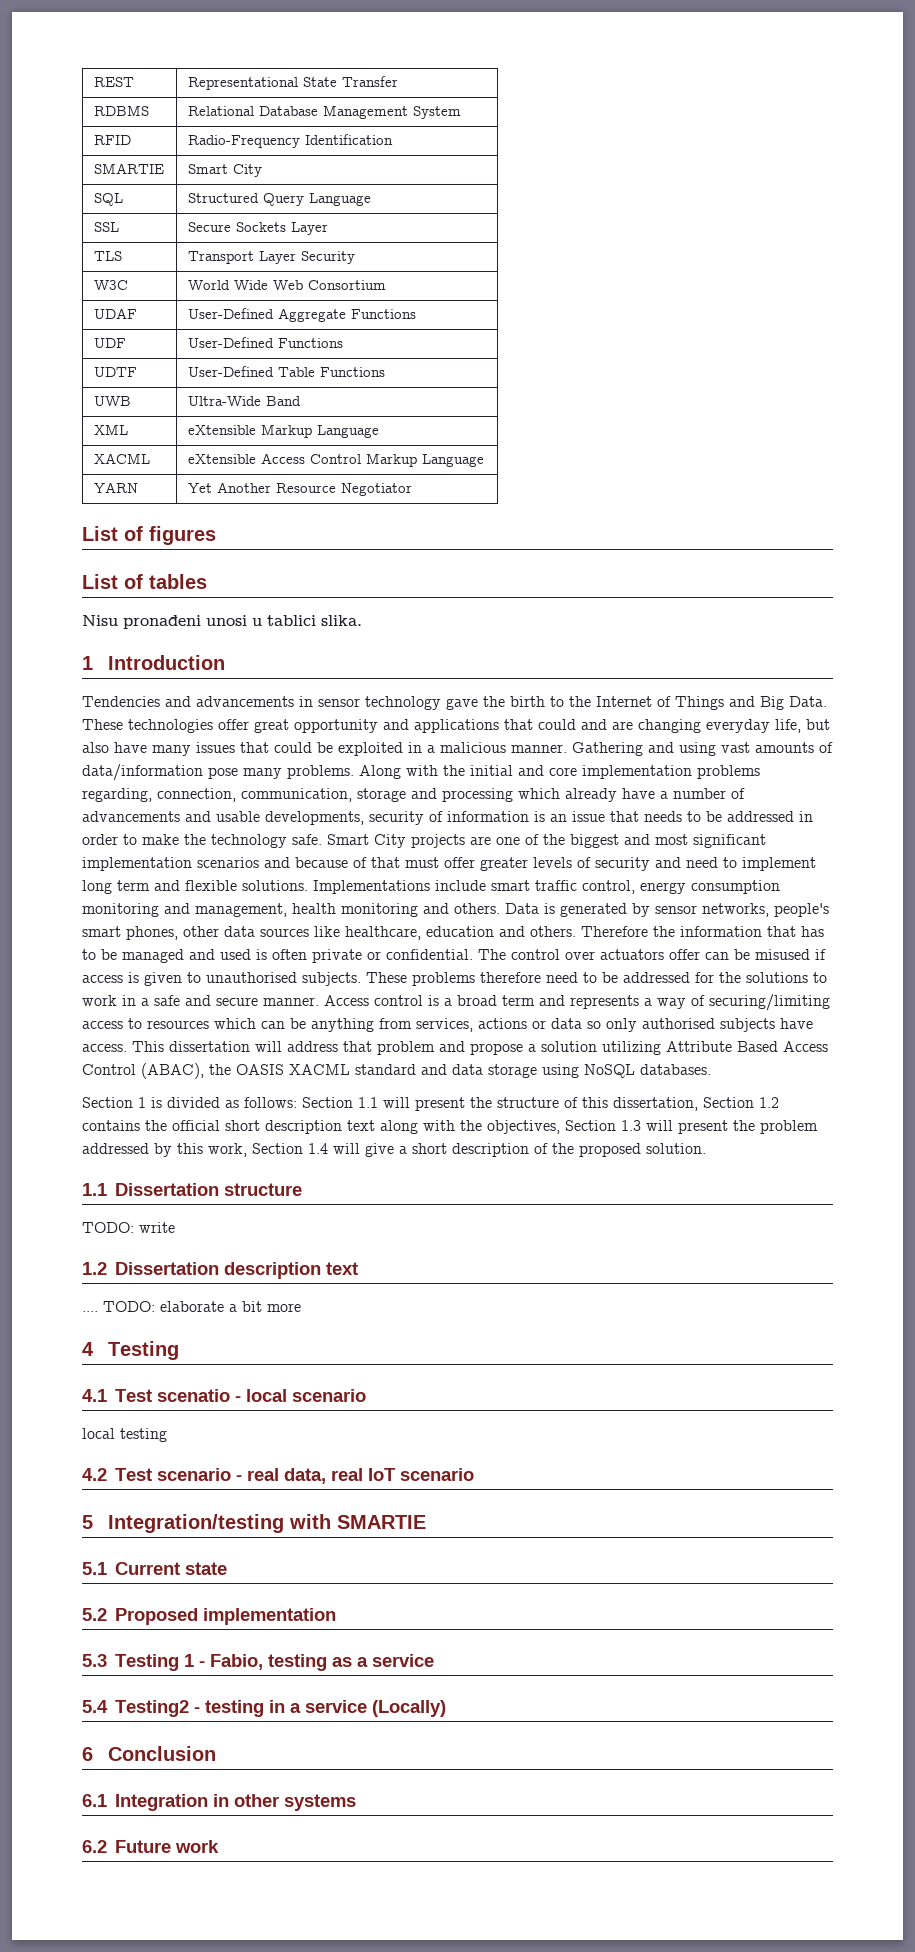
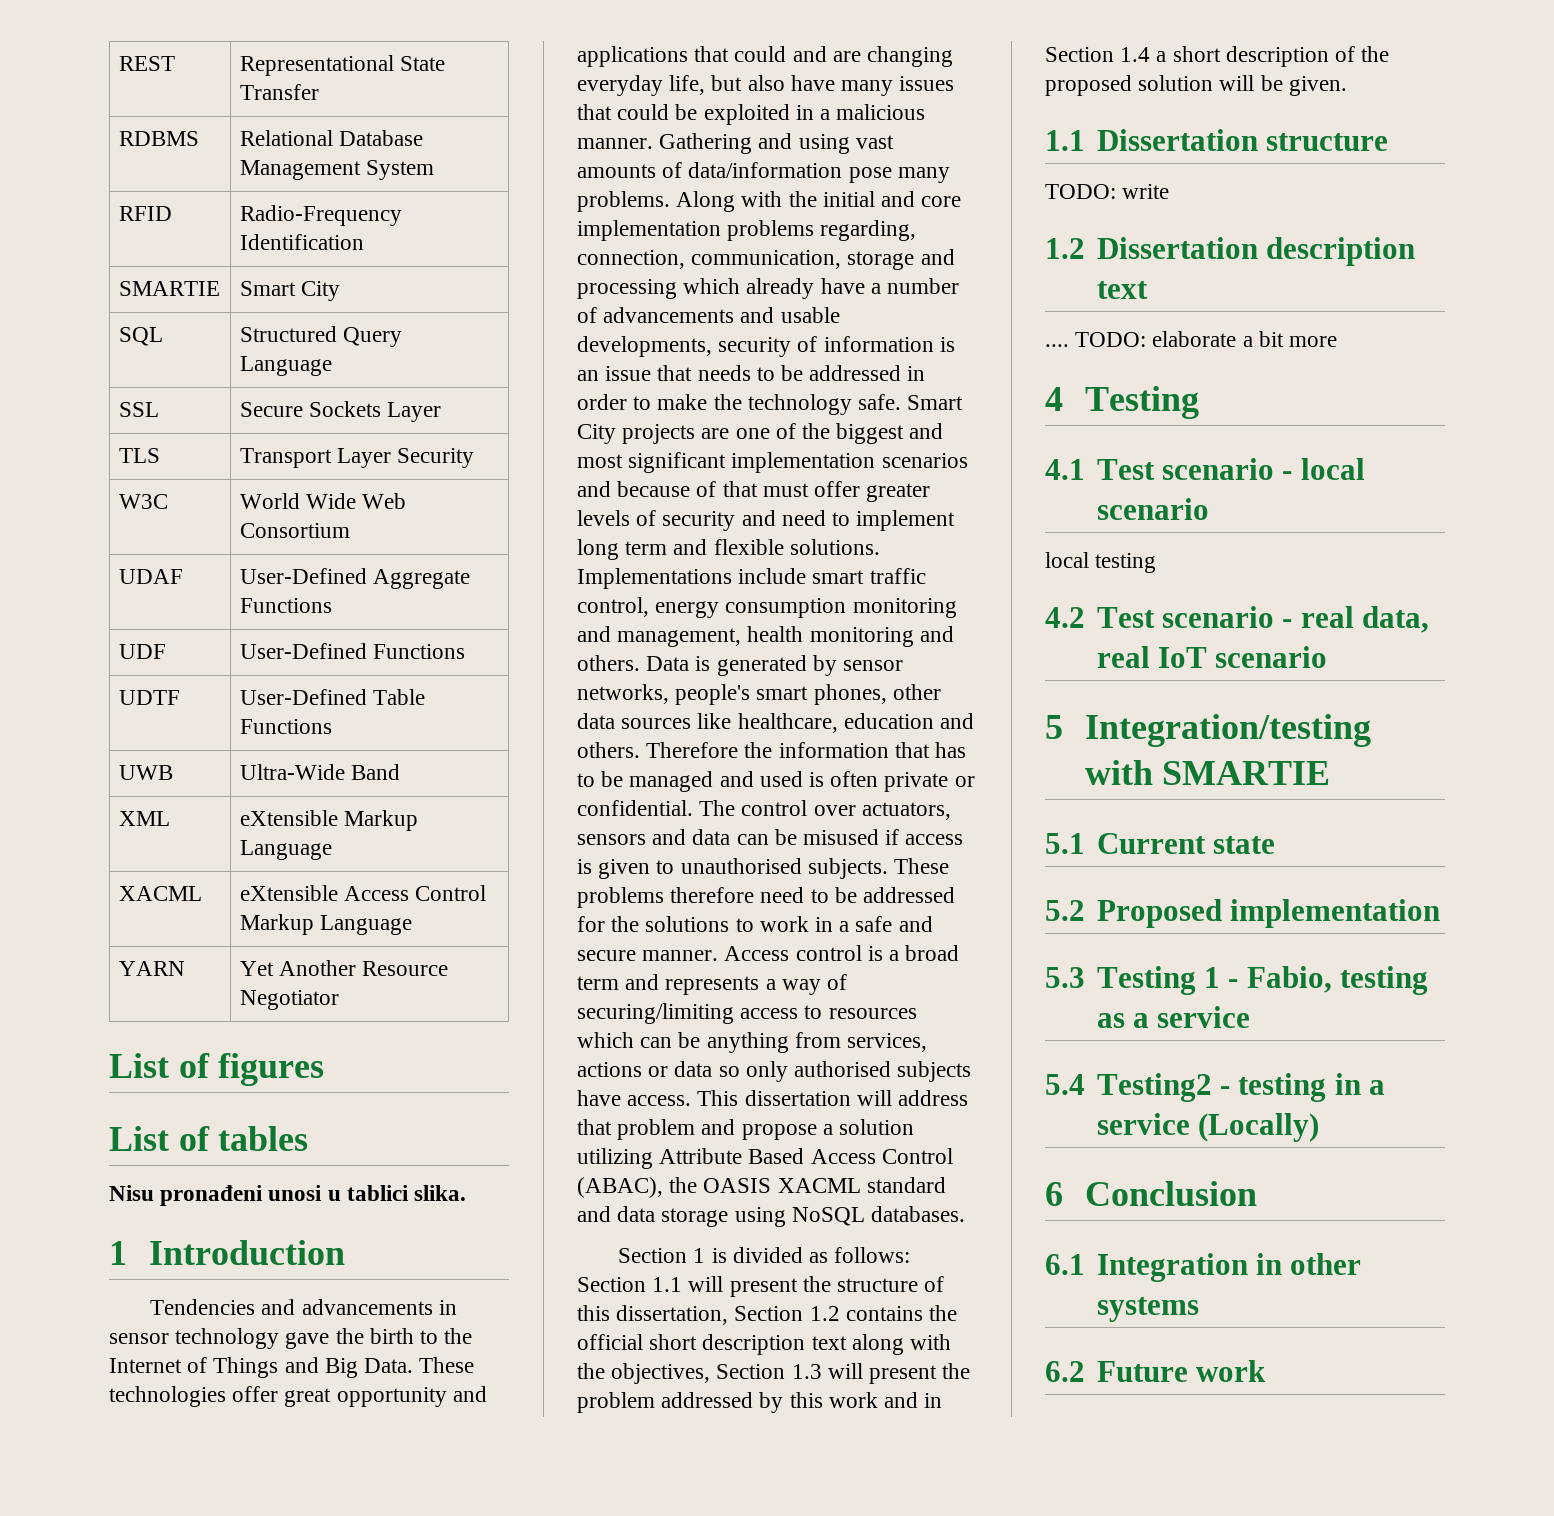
- The control over actuators offer can be misused if access is given to unauthorised subjects.
+ The control over actuators, sensors and data can be misused if access is given to unauthorised subjects.
- Section 1 is divided as follows: Section 1.1 will present the structure of this dissertation, Section 1.2 contains the official short description text along with the objectives, Section 1.3 will present the problem addressed by this work, Section 1.4 will give a short description of the proposed solution.
+ Section 1 is divided as follows: Section 1.1 will present the structure of this dissertation, Section 1.2 contains the official short description text along with the objectives, Section 1.3 will present the problem addressed by this work and in Section 1.4 a short description of the proposed solution will be given.
- 4.1 Test scenatio - local scenario
+ 4.1 Test scenario - local scenario

